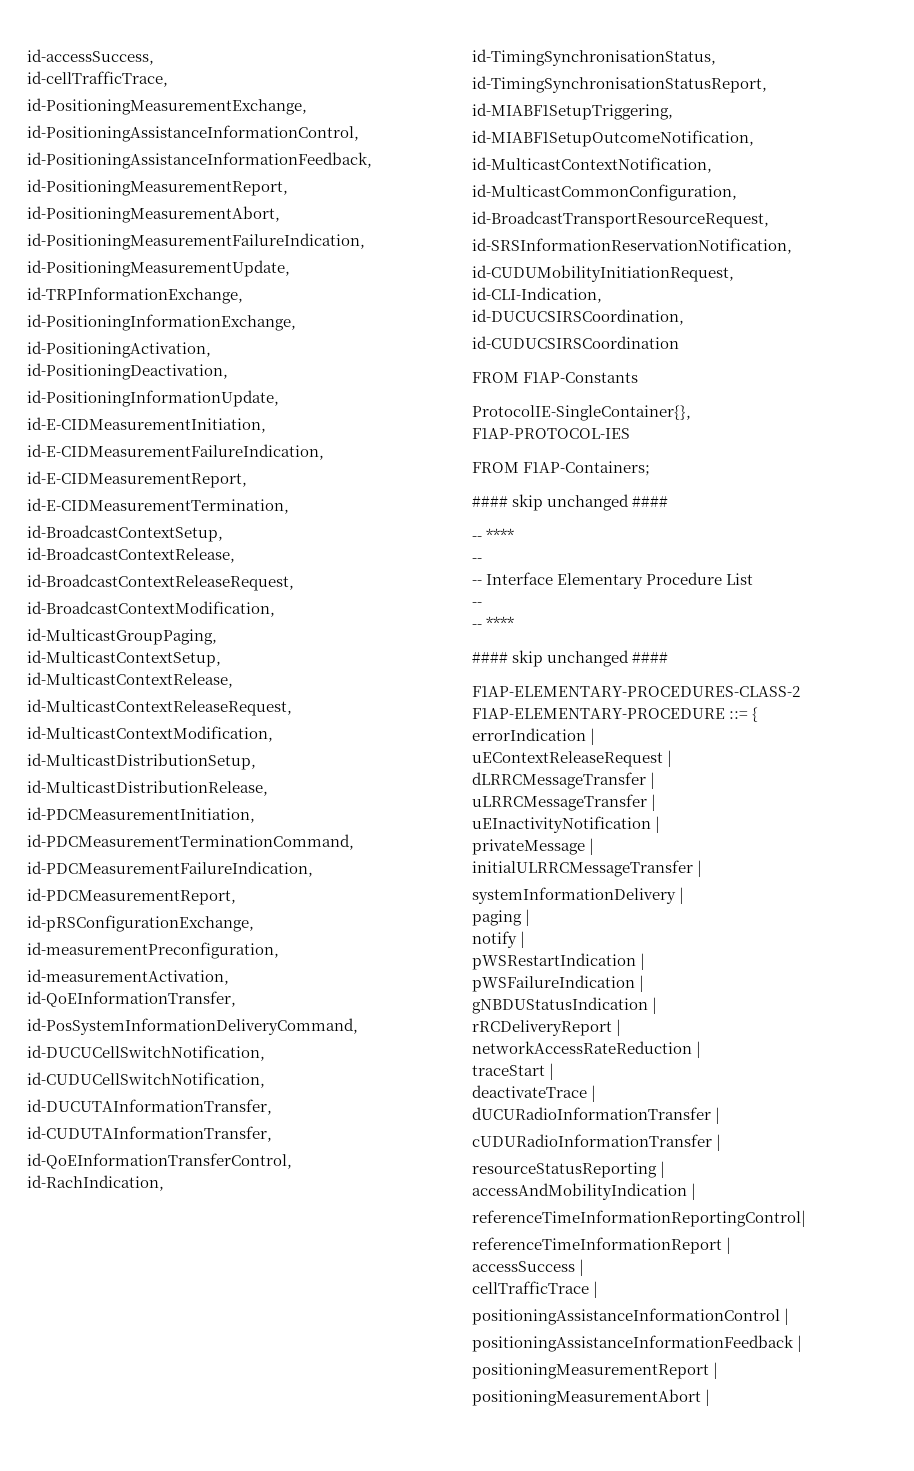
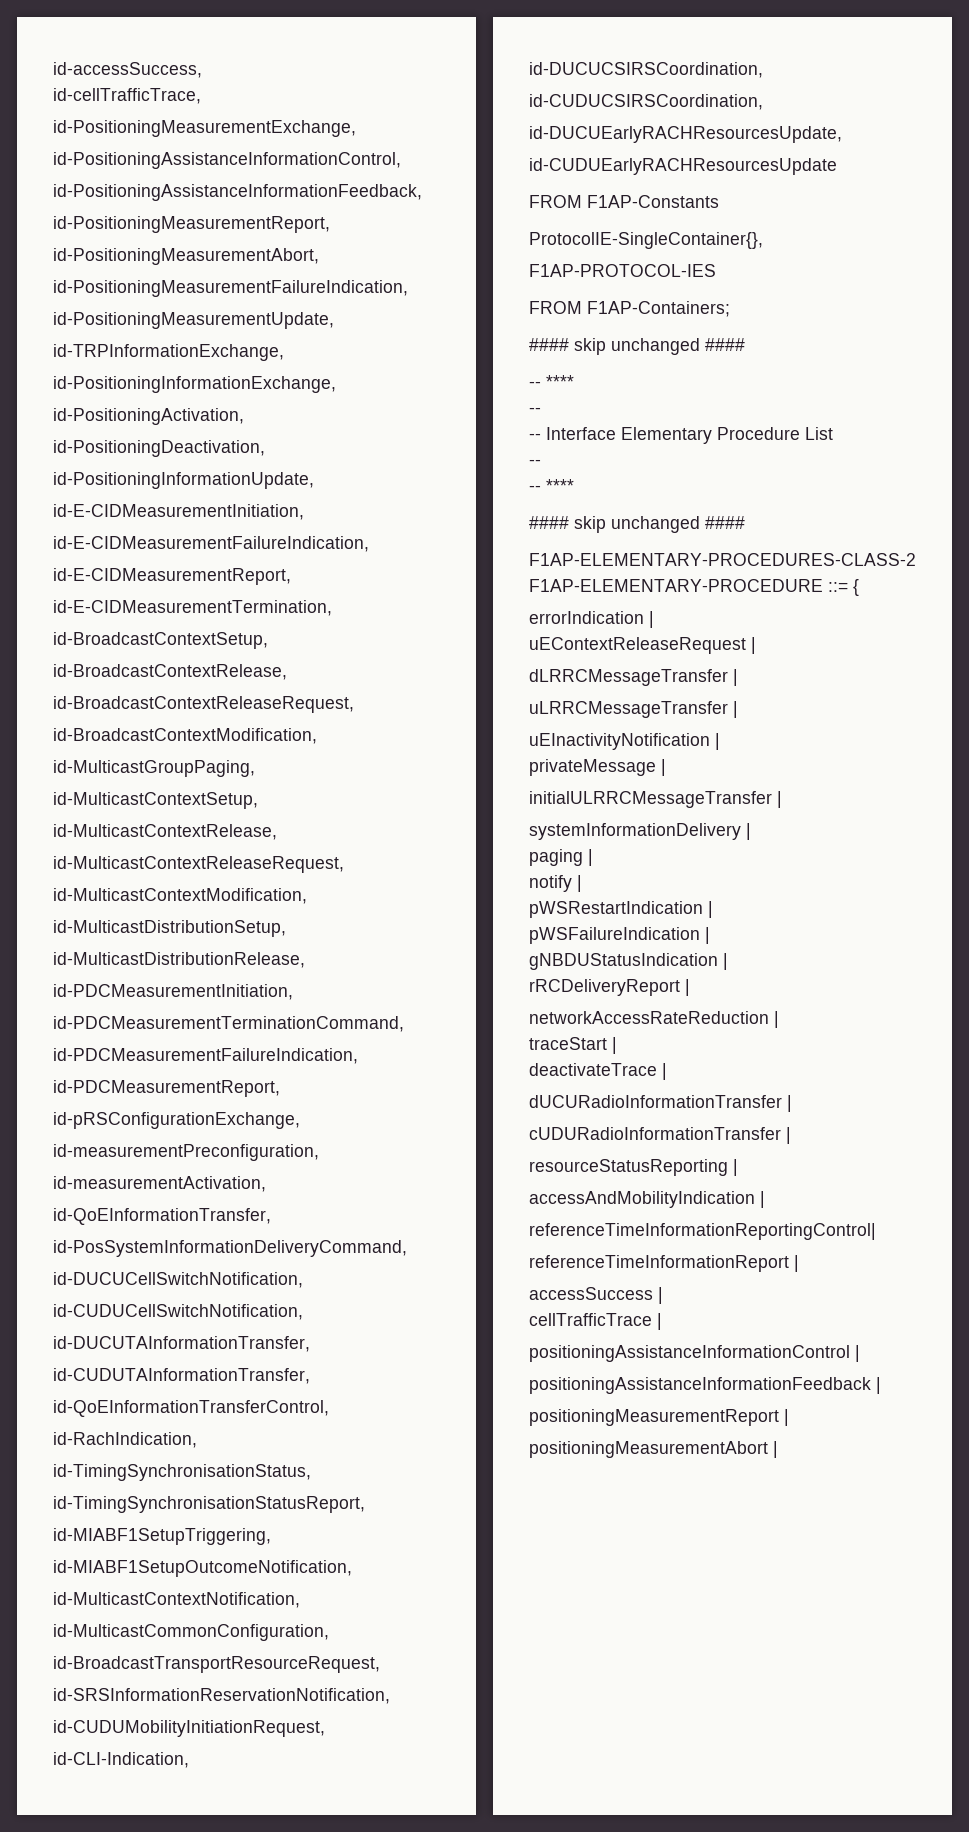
- id-CUDUCSIRSCoordination
+ id-CUDUCSIRSCoordination,
+ id-DUCUEarlyRACHResourcesUpdate,
+ id-CUDUEarlyRACHResourcesUpdate

